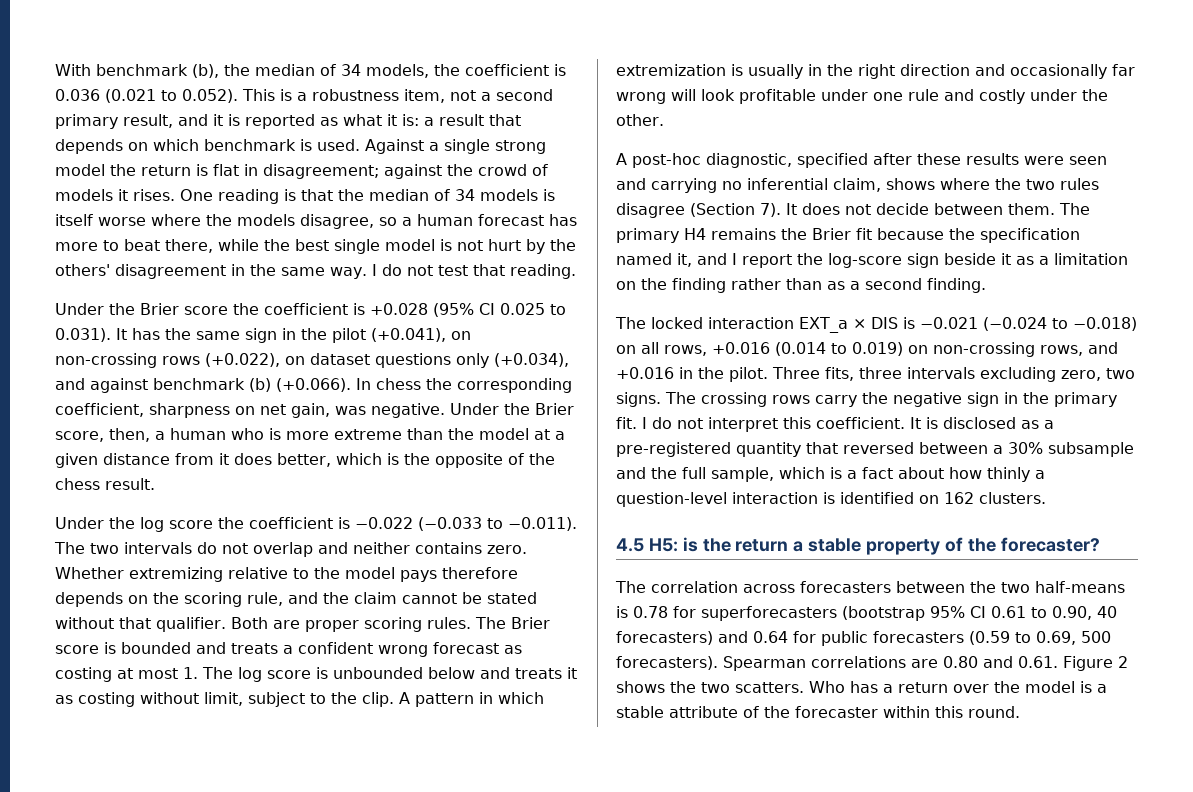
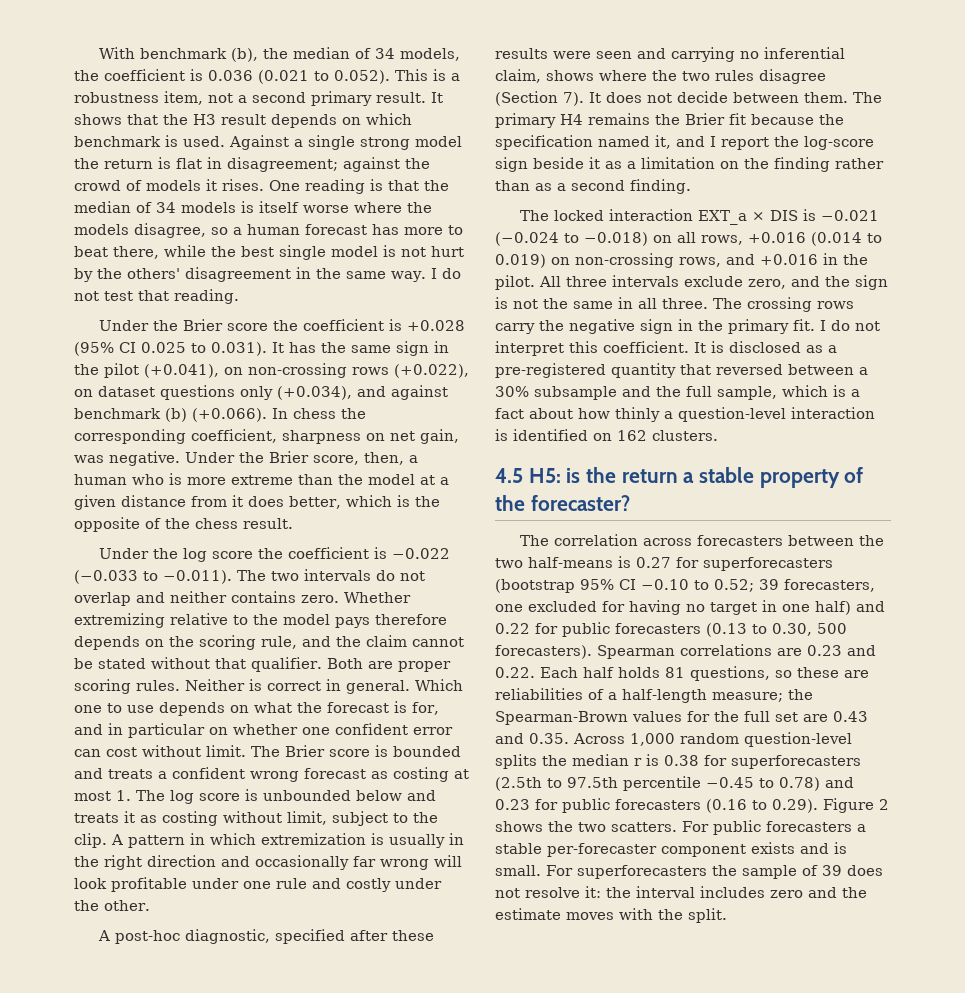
- With benchmark (b), the median of 34 models, the coefficient is 0.036 (0.021 to 0.052). This is a robustness item, not a second primary result, and it is reported as what it is: a result that depends on which benchmark is used.
+ With benchmark (b), the median of 34 models, the coefficient is 0.036 (0.021 to 0.052). This is a robustness item, not a second primary result. It shows that the H3 result depends on which benchmark is used.
+ Neither is correct in general. Which one to use depends on what the forecast is for, and in particular on whether one confident error can cost without limit.
- Three fits, three intervals excluding zero, two signs.
+ All three intervals exclude zero, and the sign is not the same in all three.
- The correlation across forecasters between the two half-means is 0.78 for superforecasters (bootstrap 95% CI 0.61 to 0.90, 40 forecasters) and 0.64 for public forecasters (0.59 to 0.69, 500 forecasters).
+ The correlation across forecasters between the two half-means is 0.27 for superforecasters (bootstrap 95% CI −0.10 to 0.52; 39 forecasters, one excluded for having no target in one half) and 0.22 for public forecasters (0.13 to 0.30, 500 forecasters).
- Spearman correlations are 0.80 and 0.61. Figure 2 shows the two scatters.
+ Spearman correlations are 0.23 and 0.22. Each half holds 81 questions, so these are reliabilities of a half-length measure; the Spearman-Brown values for the full set are 0.43 and 0.35. Across 1,000 random question-level splits the median r is 0.38 for superforecasters (2.5th to 97.5th percentile −0.45 to 0.78) and 0.23 for public forecasters (0.16 to 0.29). Figure 2 shows the two scatters.
- Who has a return over the model is a stable attribute of the forecaster within this round.
+ For public forecasters a stable per-forecaster component exists and is small. For superforecasters the sample of 39 does not resolve it: the interval includes zero and the estimate moves with the split.

